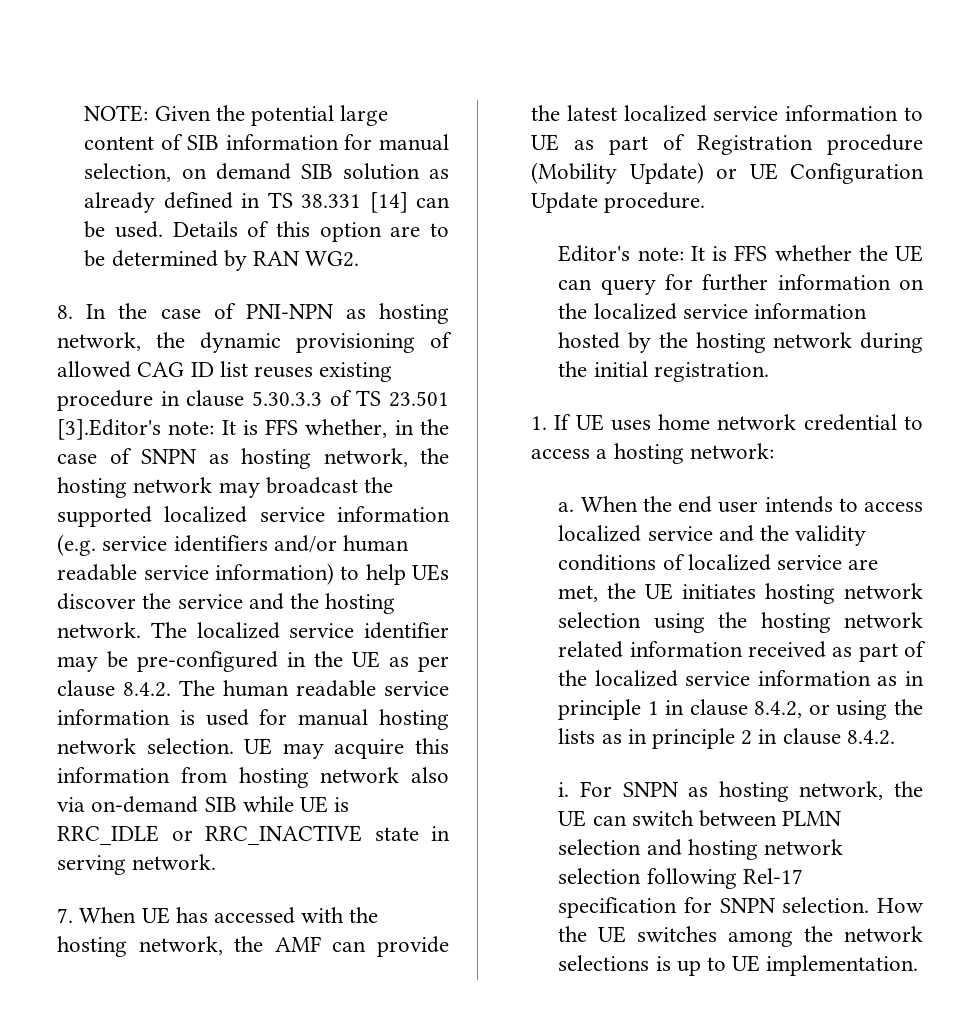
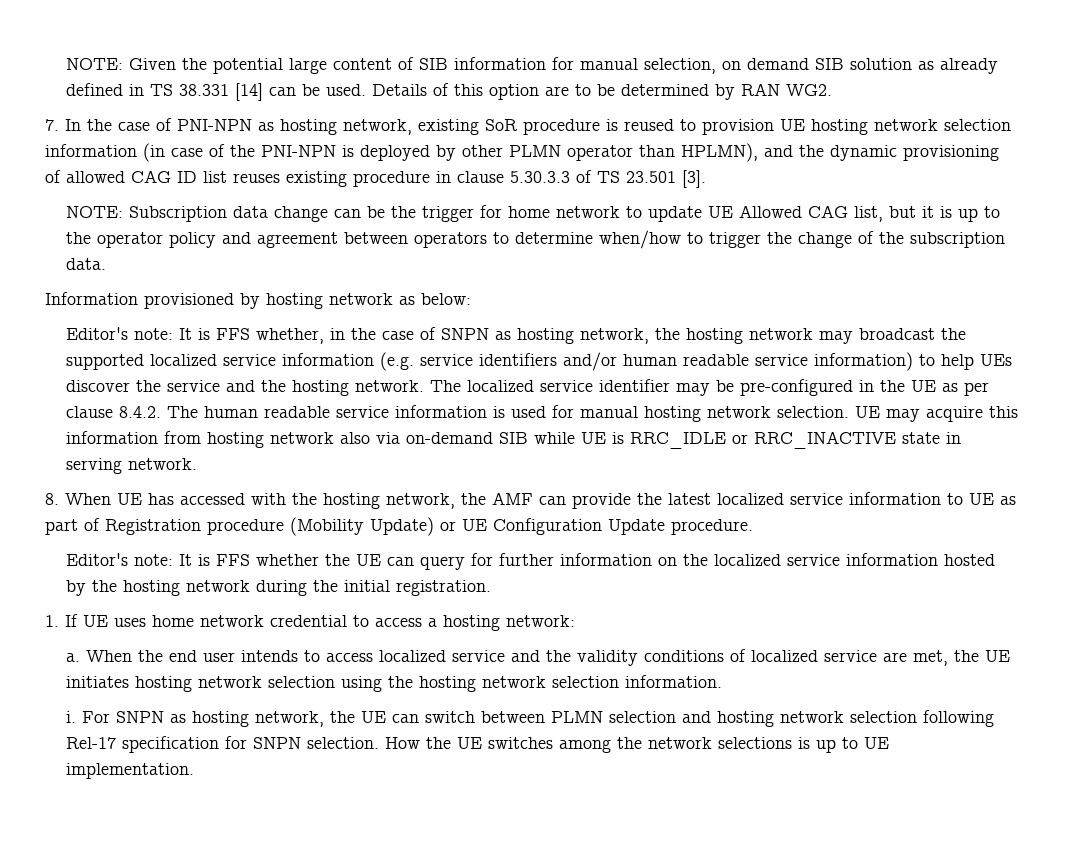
- 8. In the case of PNI-NPN as hosting network, the dynamic provisioning of allowed CAG ID list reuses existing procedure in clause 5.30.3.3 of TS 23.501 [3].Editor's note:
+ 7. In the case of PNI-NPN as hosting network, existing SoR procedure is reused to provision UE hosting network selection information (in case of the PNI-NPN is deployed by other PLMN operator than HPLMN), and the dynamic provisioning of allowed CAG ID list reuses existing procedure in clause 5.30.3.3 of TS 23.501 [3].
+ NOTE: Subscription data change can be the trigger for home network to update UE Allowed CAG list, but it is up to the operator policy and agreement between operators to determine when/how to trigger the change of the subscription data.
+ Information provisioned by hosting network as below:
+ Editor's note:
- 7. When UE has accessed with the hosting network, the AMF can provide the latest localized service information to UE as part of Registration procedure (Mobility Update) or UE Configuration Update procedure.
+ 8. When UE has accessed with the hosting network, the AMF can provide the latest localized service information to UE as part of Registration procedure (Mobility Update) or UE Configuration Update procedure.
- When the end user intends to access localized service and the validity conditions of localized service are met, the UE initiates hosting network selection using the hosting network related information received as part of the localized service information as in principle 1 in clause 8.4.2, or using the lists as in principle 2 in clause 8.4.2.
+ When the end user intends to access localized service and the validity conditions of localized service are met, the UE initiates hosting network selection using the hosting network selection information.

